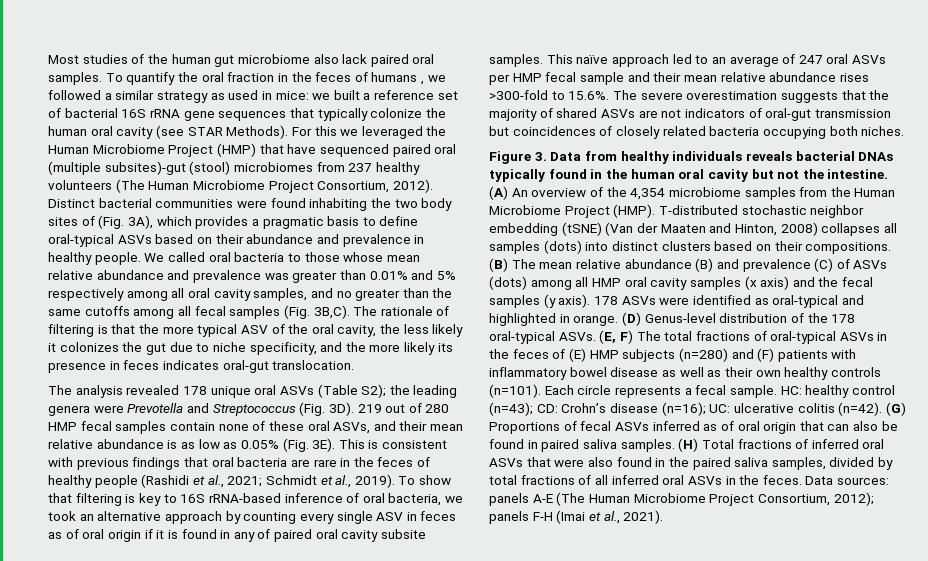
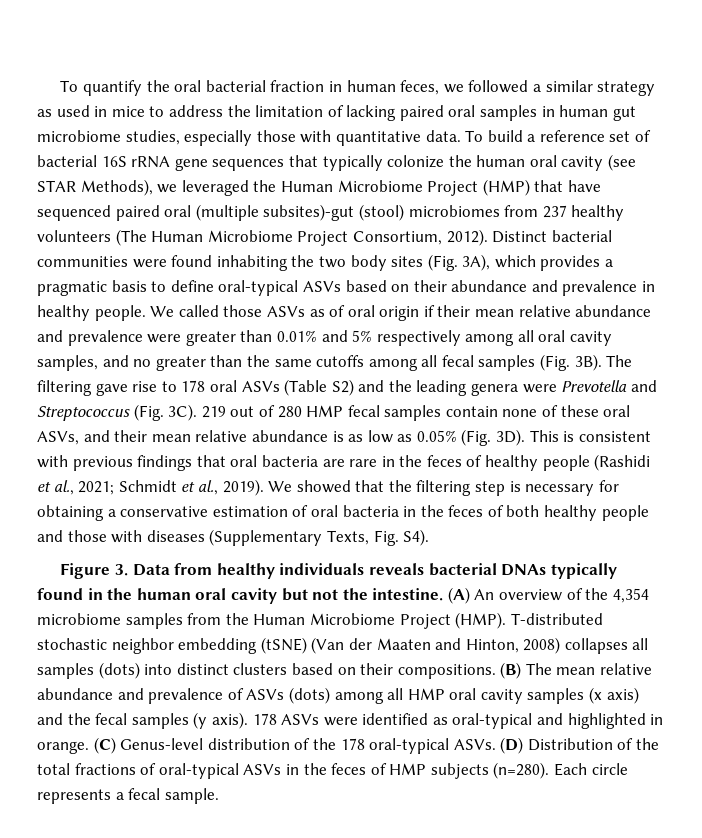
- Most studies of the human gut microbiome also lack paired oral samples. To quantify the oral fraction in the feces of humans , we followed a similar strategy as used in mice: we built a reference set of bacterial 16S rRNA gene sequences that typically colonize the human oral cavity (see STAR Methods). For this we leveraged the Human Microbiome Project (HMP) that have sequenced paired oral (multiple subsites)-gut (stool) microbiomes from 237 healthy volunteers (The Human Microbiome Project Consortium, 2012).
+ To quantify the oral bacterial fraction in human feces, we followed a similar strategy as used in mice to address the limitation of lacking paired oral samples in human gut microbiome studies, especially those with quantitative data. To build a reference set of bacterial 16S rRNA gene sequences that typically colonize the human oral cavity (see STAR Methods), we leveraged the Human Microbiome Project (HMP) that have sequenced paired oral (multiple subsites)-gut (stool) microbiomes from 237 healthy volunteers (The Human Microbiome Project Consortium, 2012).
- Distinct bacterial communities were found inhabiting the two body sites of (Fig. 3A), which provides a pragmatic basis to define oral-typical ASVs based on their abundance and prevalence in healthy people.
+ Distinct bacterial communities were found inhabiting the two body sites (Fig. 3A), which provides a pragmatic basis to define oral-typical ASVs based on their abundance and prevalence in healthy people.
- We called oral bacteria to those whose mean relative abundance and prevalence was greater than 0.01% and 5% respectively among all oral cavity samples, and no greater than the same cutoffs among all fecal samples (Fig. 3B,C). The rationale of filtering is that the more typical ASV of the oral cavity, the less likely it colonizes the gut due to niche specificity, and the more likely its presence in feces indicates oral-gut translocation.
- The analysis revealed 178 unique oral ASVs (Table S2); the leading genera were Prevotella and Streptococcus (Fig. 3D).
+ We called those ASVs as of oral origin if their mean relative abundance and prevalence were greater than 0.01% and 5% respectively among all oral cavity samples, and no greater than the same cutoffs among all fecal samples (Fig. 3B). The filtering gave rise to 178 oral ASVs (Table S2) and the leading genera were Prevotella and Streptococcus (Fig. 3C).
- 219 out of 280 HMP fecal samples contain none of these oral ASVs, and their mean relative abundance is as low as 0.05% (Fig. 3E).
+ 219 out of 280 HMP fecal samples contain none of these oral ASVs, and their mean relative abundance is as low as 0.05% (Fig. 3D).
- To show that filtering is key to 16S rRNA-based inference of oral bacteria, we took an alternative approach by counting every single ASV in feces as of oral origin if it is found in any of paired oral cavity subsite samples. This naïve approach led to an average of 247 oral ASVs per HMP fecal sample and their mean relative abundance rises >300-fold to 15.6%. The severe overestimation suggests that the majority of shared ASVs are not indicators of oral-gut transmission but coincidences of closely related bacteria occupying both niches.
+ We showed that the filtering step is necessary for obtaining a conservative estimation of oral bacteria in the feces of both healthy people and those with diseases (Supplementary Texts, Fig. S4).
- (B) The mean relative abundance (B) and prevalence (C) of ASVs (dots) among all HMP oral cavity samples (x axis) and the fecal samples (y axis).
+ (B) The mean relative abundance and prevalence of ASVs (dots) among all HMP oral cavity samples (x axis) and the fecal samples (y axis).
- (D) Genus-level distribution of the 178 oral-typical ASVs.
+ (C) Genus-level distribution of the 178 oral-typical ASVs.
- (E, F) The total fractions of oral-typical ASVs in the feces of (E) HMP subjects (n=280) and (F) patients with inflammatory bowel disease as well as their own healthy controls (n=101).
+ (D) Distribution of the total fractions of oral-typical ASVs in the feces of HMP subjects (n=280).
- HC: healthy control (n=43); CD: Crohn’s disease (n=16); UC: ulcerative colitis (n=42). (G) Proportions of fecal ASVs inferred as of oral origin that can also be found in paired saliva samples. (H) Total fractions of inferred oral ASVs that were also found in the paired saliva samples, divided by total fractions of all inferred oral ASVs in the feces. Data sources: panels A-E (The Human Microbiome Project Consortium, 2012); panels F-H (Imai et al., 2021).

